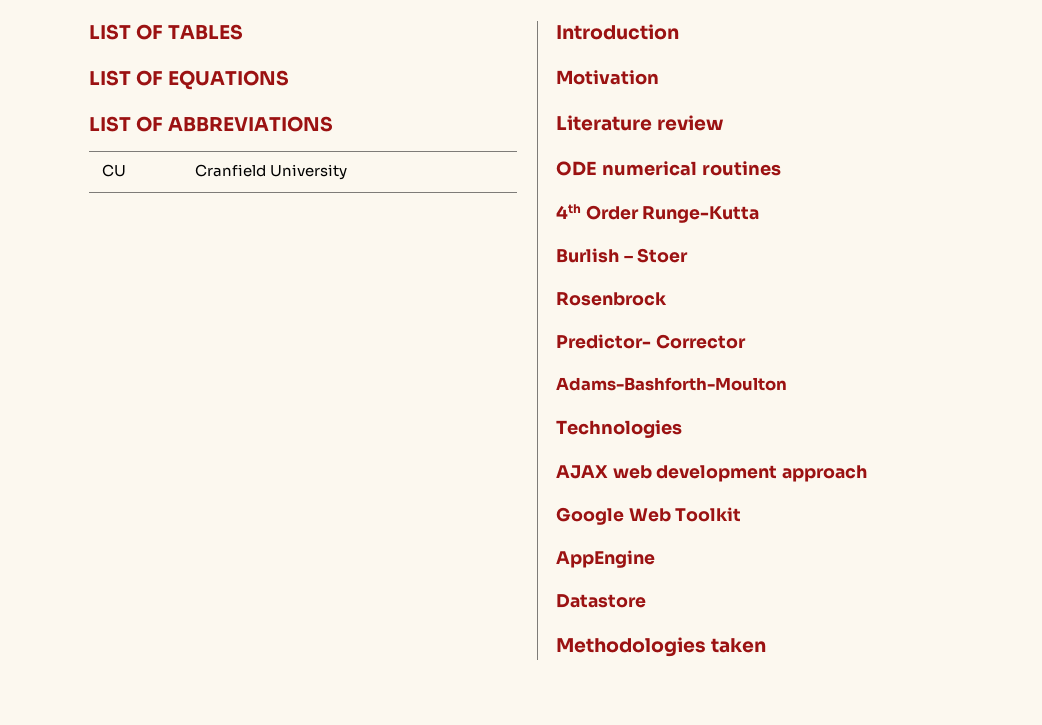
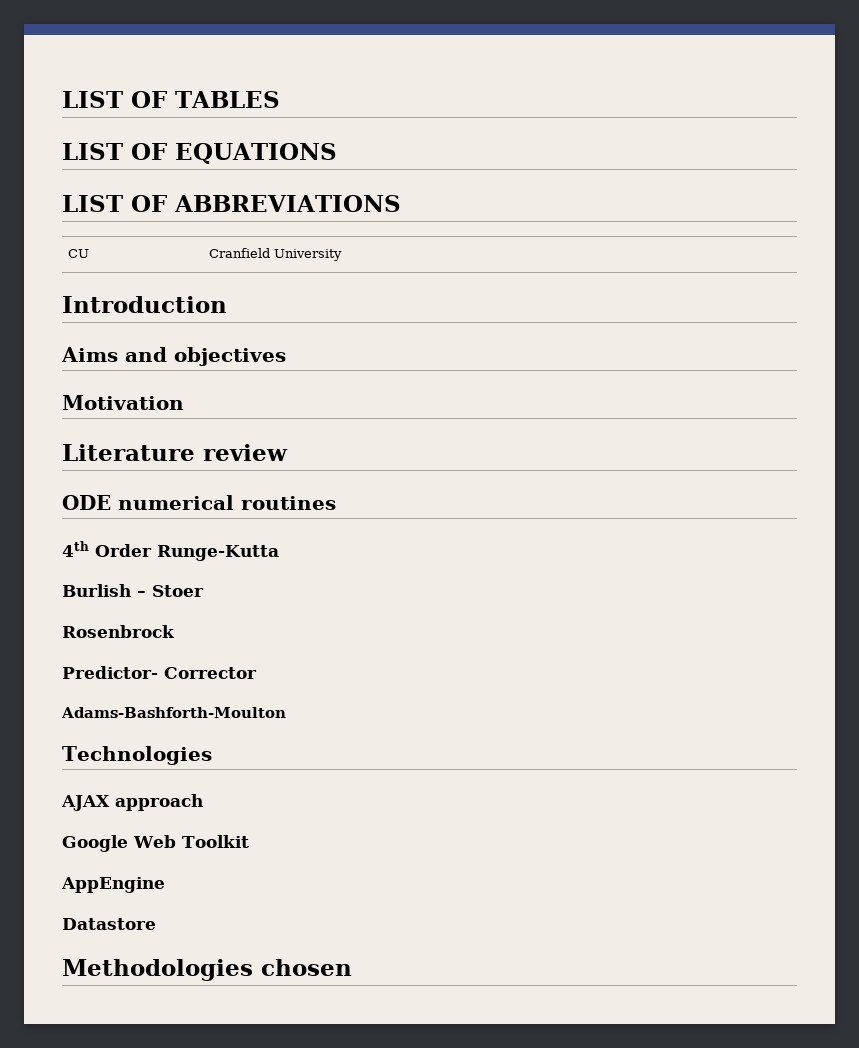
+ Aims and objectives
- AJAX web development approach
+ AJAX approach
- Methodologies taken
+ Methodologies chosen

